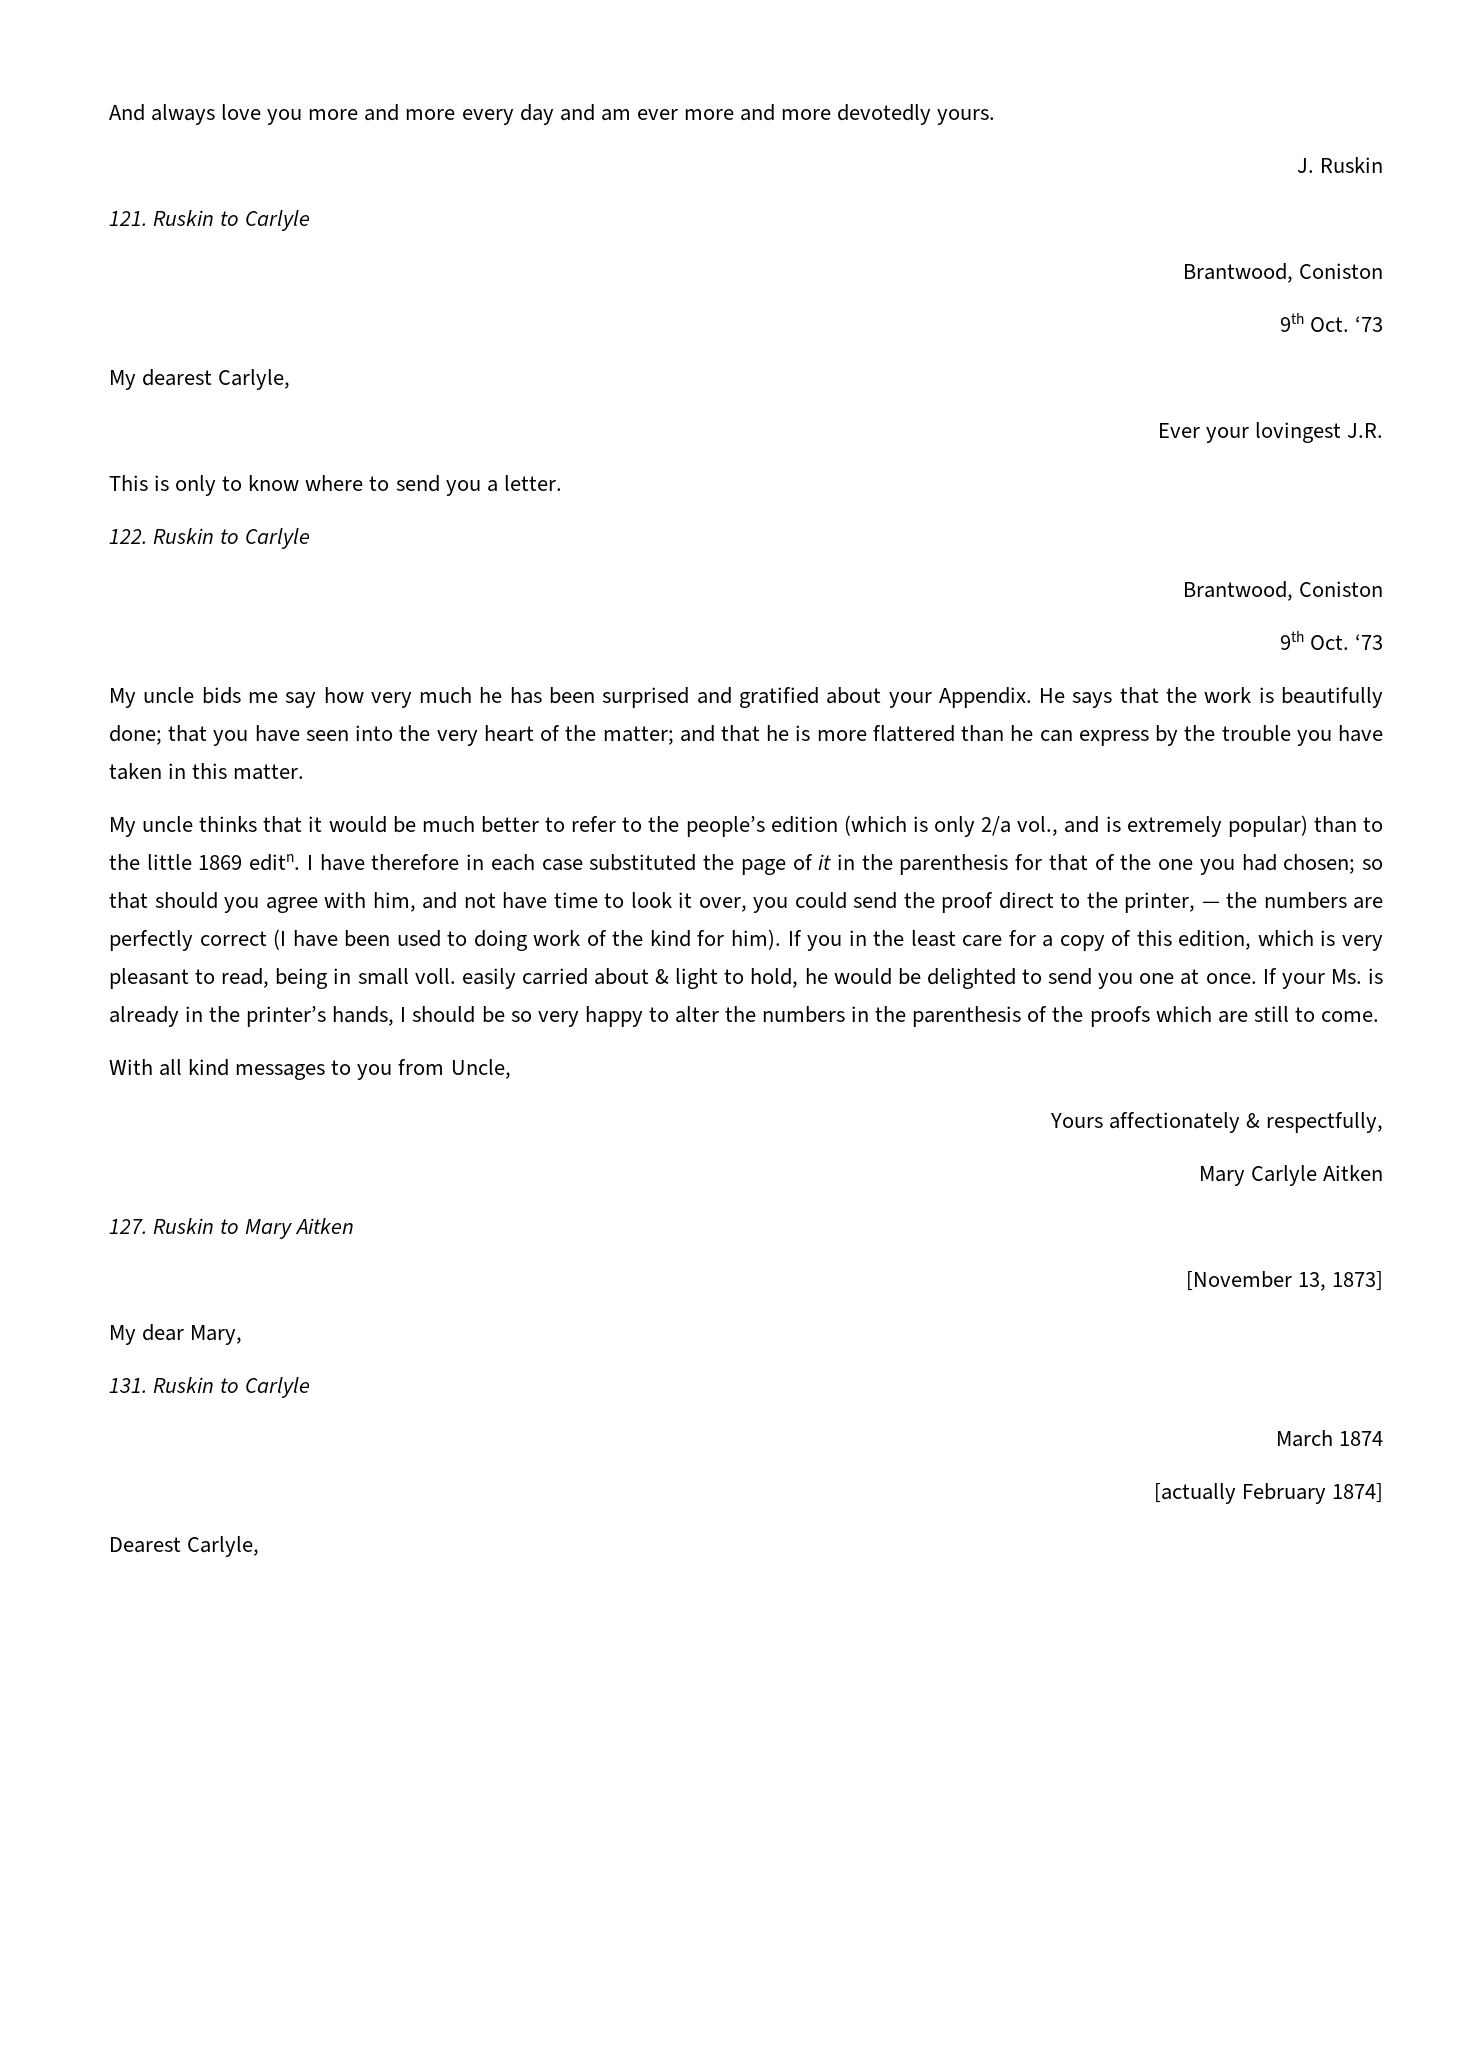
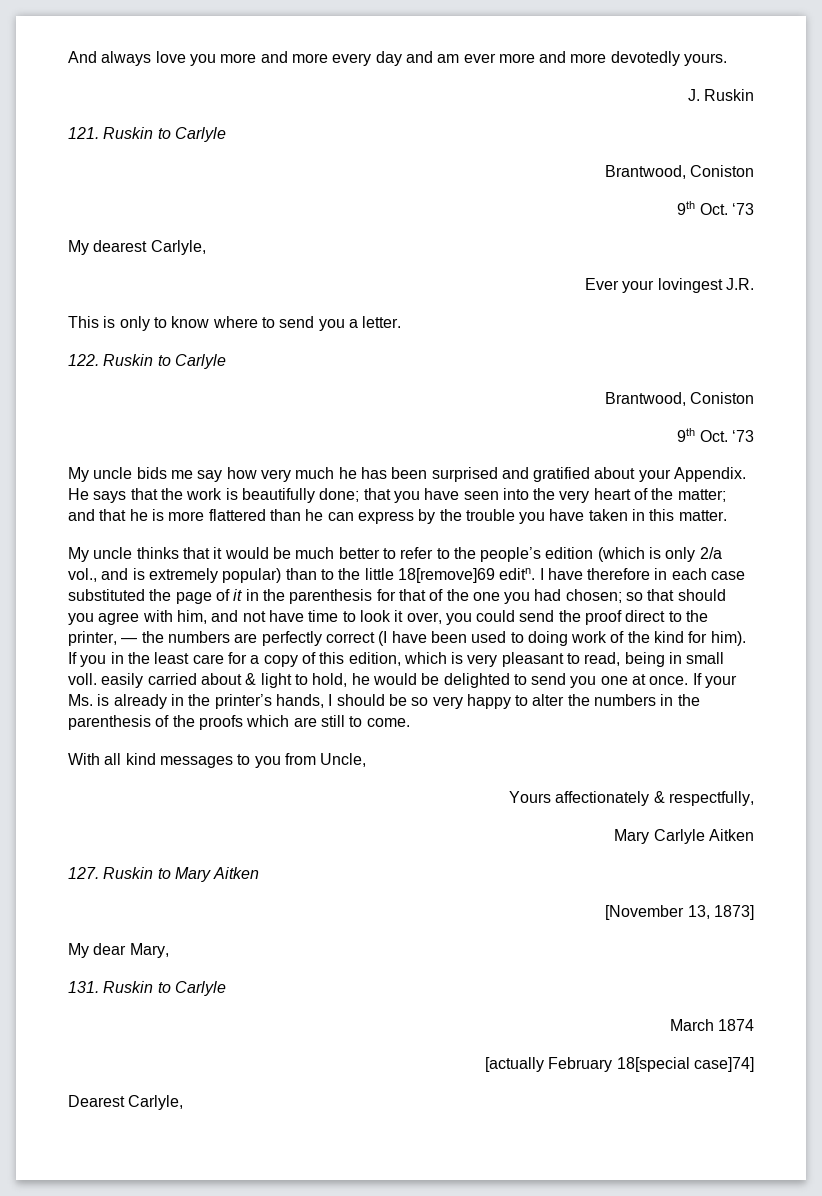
- My uncle thinks that it would be much better to refer to the people’s edition (which is only 2/a vol., and is extremely popular) than to the little 1869 editn.
+ My uncle thinks that it would be much better to refer to the people’s edition (which is only 2/a vol., and is extremely popular) than to the little 18[remove]69 editn.
- [actually February 1874]
+ [actually February 18[special case]74]

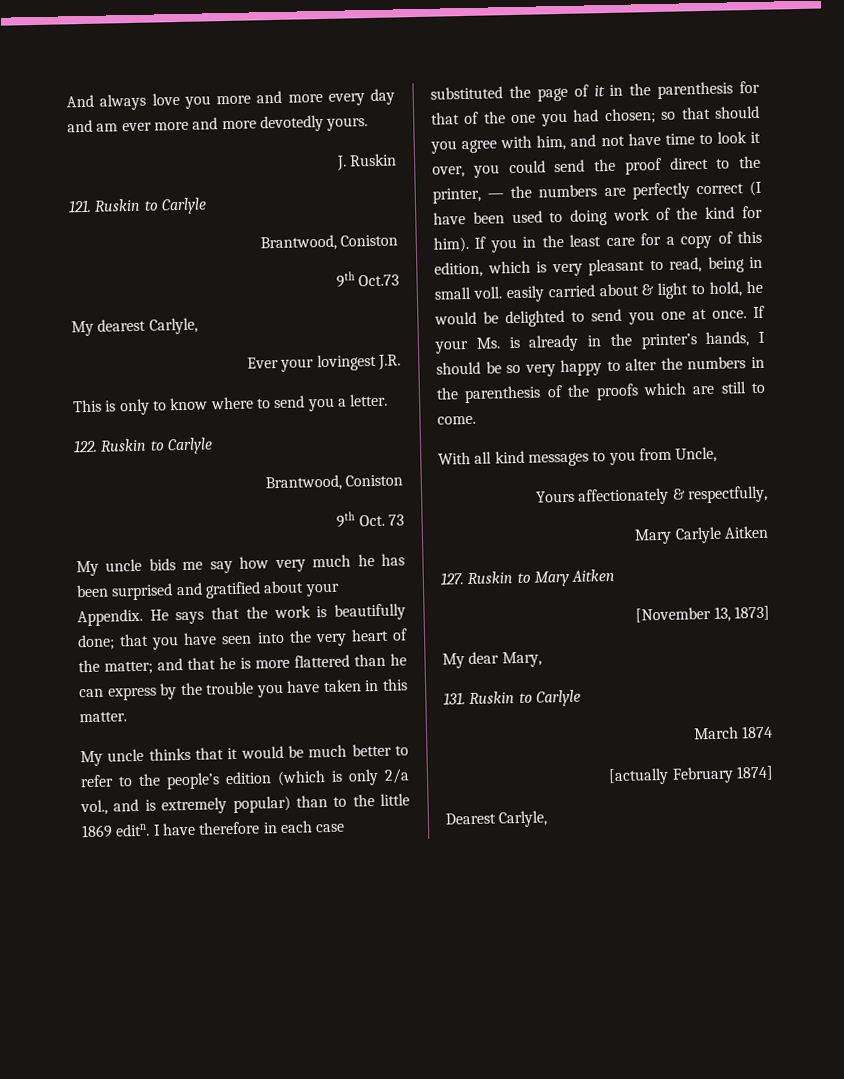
  121. Ruskin to Carlyle
  Brantwood, Coniston
- 9th Oct. ‘73
+ 9th Oct.73
  122. Ruskin to Carlyle
  Brantwood, Coniston
- 9th Oct. ‘73
+ 9th Oct. 73
- My uncle thinks that it would be much better to refer to the people’s edition (which is only 2/a vol., and is extremely popular) than to the little 18[remove]69 editn.
+ My uncle thinks that it would be much better to refer to the people’s edition (which is only 2/a vol., and is extremely popular) than to the little 1869 editn.
- [actually February 18[special case]74]
+ [actually February 1874]

